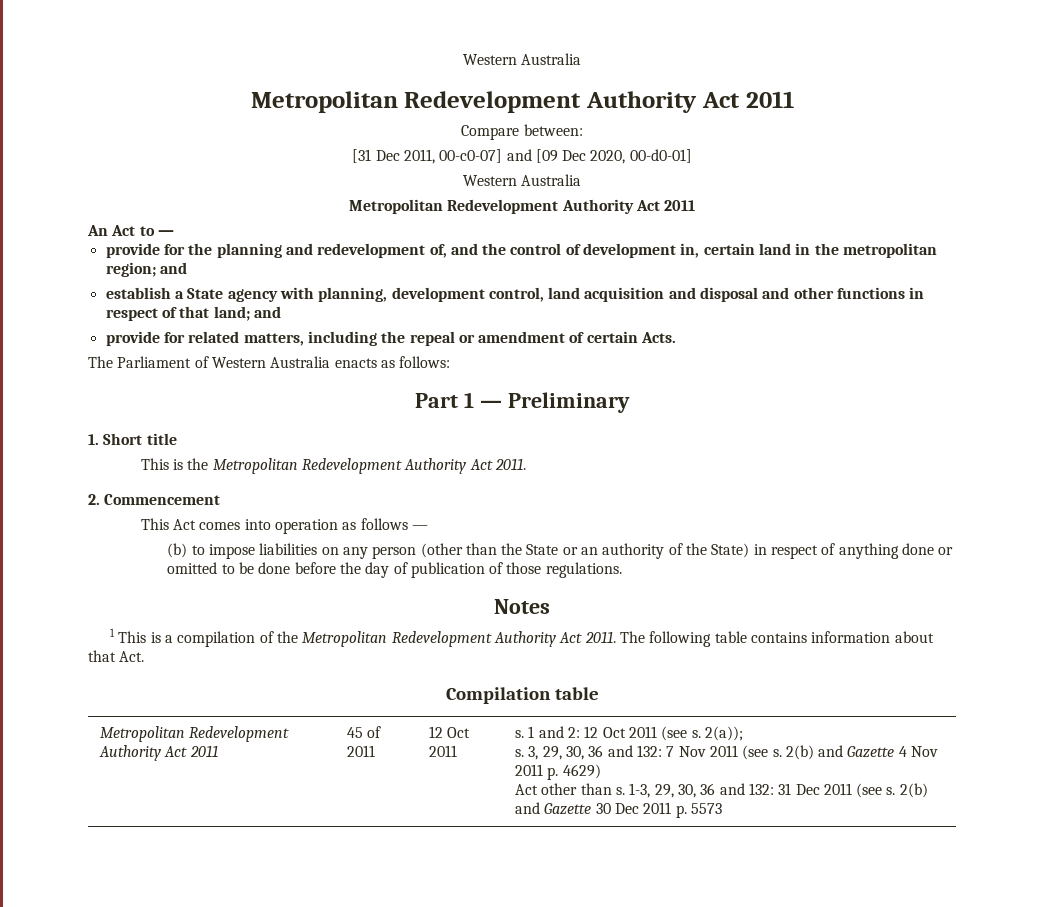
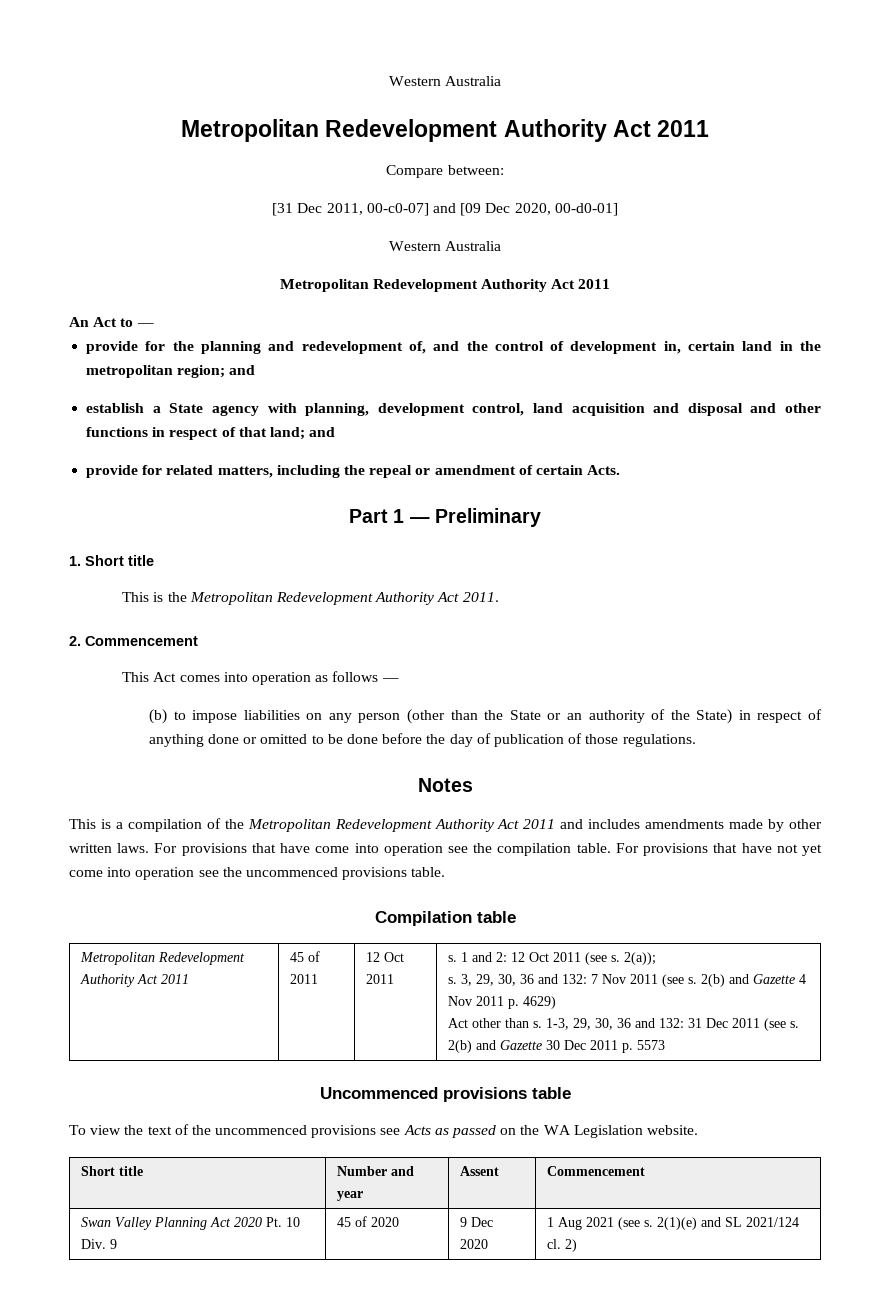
- The Parliament of Western Australia enacts as follows:
- 1 This is a compilation of the Metropolitan Redevelopment Authority Act 2011. The following table contains information about that Act.
+ This is a compilation of the Metropolitan Redevelopment Authority Act 2011 and includes amendments made by other written laws. For provisions that have come into operation see the compilation table. For provisions that have not yet come into operation see the uncommenced provisions table.
+ Uncommenced provisions table
+ To view the text of the uncommenced provisions see Acts as passed on the WA Legislation website.
+ Short title | Number and year | Assent | Commencement
+ Swan Valley Planning Act 2020 Pt. 10 Div. 9 | 45 of 2020 | 9 Dec 2020 | 1 Aug 2021 (see s. 2(1)(e) and SL 2021/124 cl. 2)

